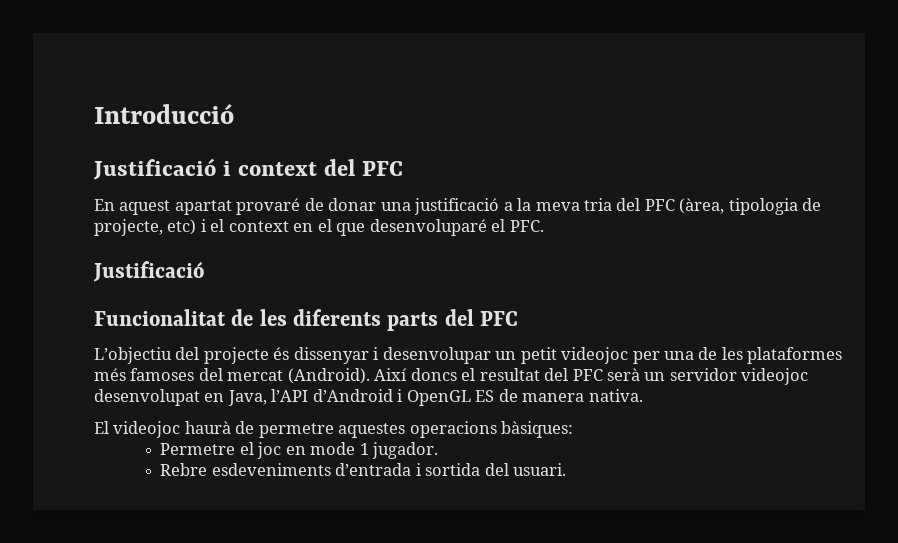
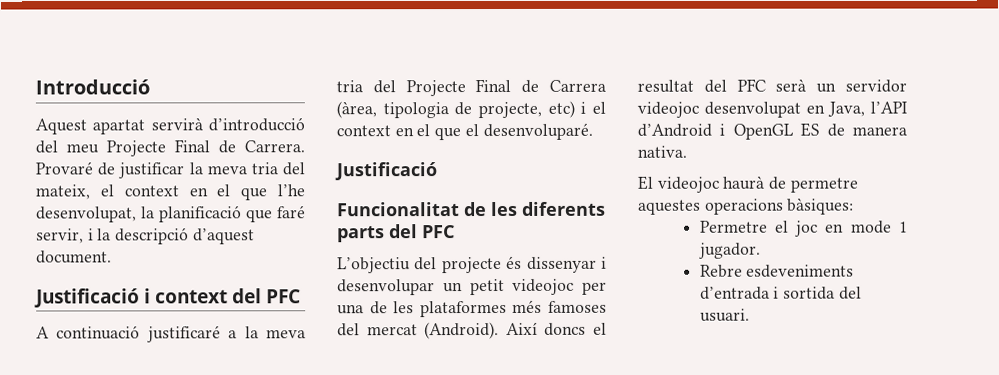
+ Aquest apartat servirà d’introducció del meu Projecte Final de Carrera. Provaré de justificar la meva tria del mateix, el context en el que l’he desenvolupat, la planificació que faré servir, i la descripció d’aquest document.
- En aquest apartat provaré de donar una justificació a la meva tria del PFC (àrea, tipologia de projecte, etc) i el context en el que desenvoluparé el PFC.
+ A continuació justificaré a la meva tria del Projecte Final de Carrera (àrea, tipologia de projecte, etc) i el context en el que el desenvoluparé.

